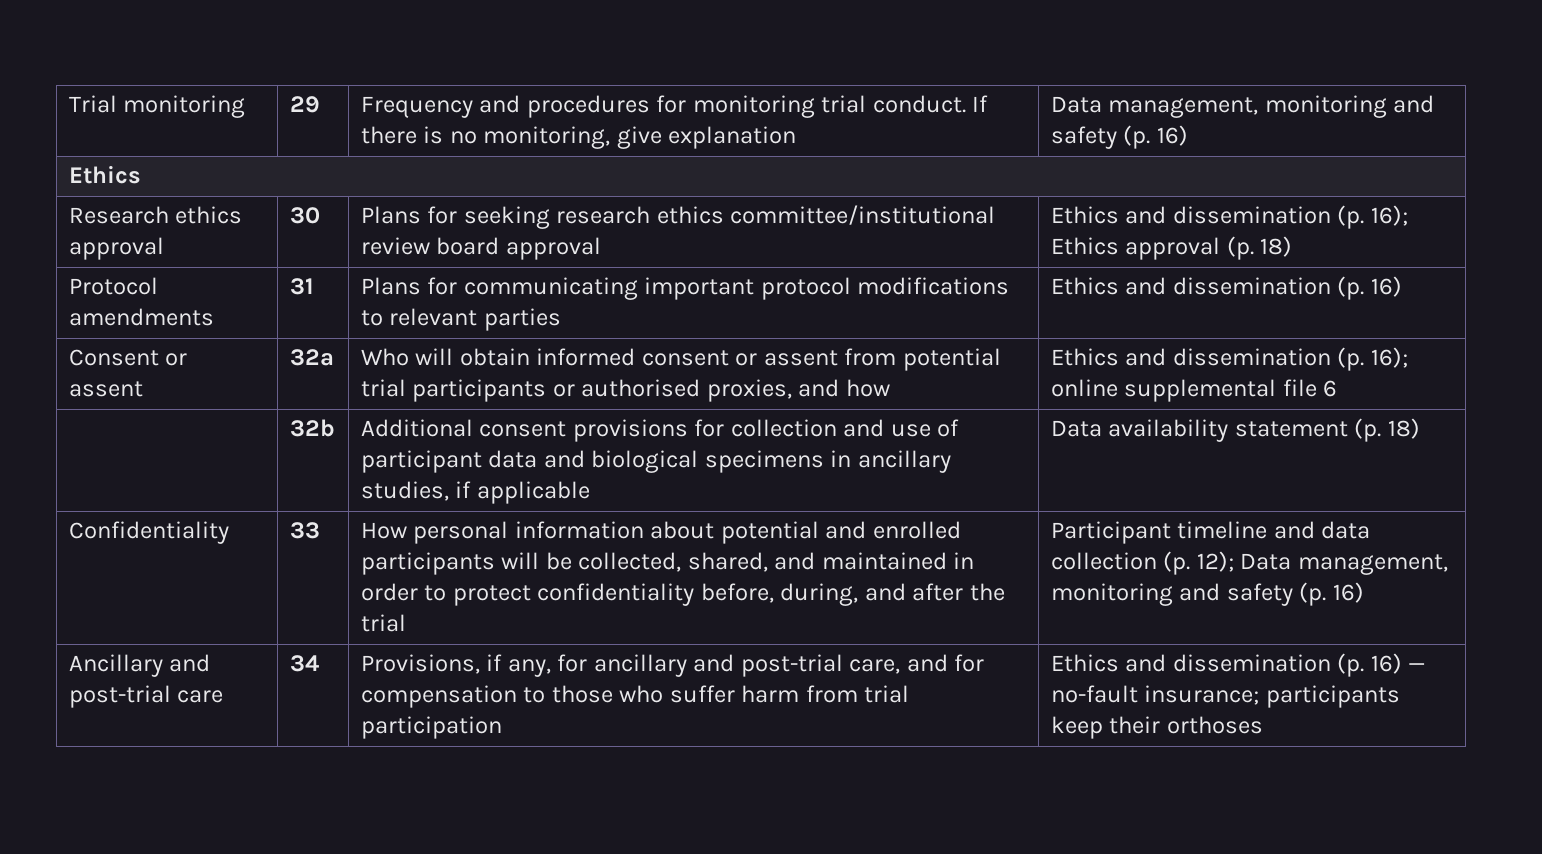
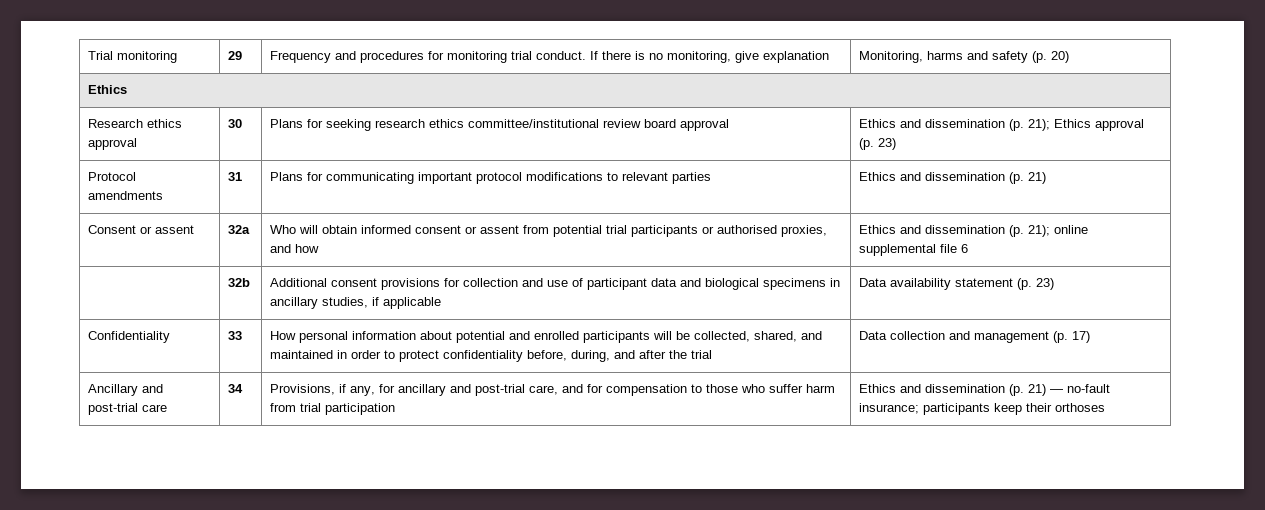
- Trial monitoring | 29 | Frequency and procedures for monitoring trial conduct. If there is no monitoring, give explanation | Data management, monitoring and safety (p. 16)
+ Trial monitoring | 29 | Frequency and procedures for monitoring trial conduct. If there is no monitoring, give explanation | Monitoring, harms and safety (p. 20)
- Research ethics approval | 30 | Plans for seeking research ethics committee/institutional review board approval | Ethics and dissemination (p. 16); Ethics approval (p. 18)
+ Research ethics approval | 30 | Plans for seeking research ethics committee/institutional review board approval | Ethics and dissemination (p. 21); Ethics approval (p. 23)
- Protocol amendments | 31 | Plans for communicating important protocol modifications to relevant parties | Ethics and dissemination (p. 16)
+ Protocol amendments | 31 | Plans for communicating important protocol modifications to relevant parties | Ethics and dissemination (p. 21)
- Consent or assent | 32a | Who will obtain informed consent or assent from potential trial participants or authorised proxies, and how | Ethics and dissemination (p. 16); online supplemental file 6
+ Consent or assent | 32a | Who will obtain informed consent or assent from potential trial participants or authorised proxies, and how | Ethics and dissemination (p. 21); online supplemental file 6
- | 32b | Additional consent provisions for collection and use of participant data and biological specimens in ancillary studies, if applicable | Data availability statement (p. 18)
+ | 32b | Additional consent provisions for collection and use of participant data and biological specimens in ancillary studies, if applicable | Data availability statement (p. 23)
- Participant timeline and data collection (p. 12); Data management, monitoring and safety (p. 16)
+ Data collection and management (p. 17)
- Ancillary and post-trial care | 34 | Provisions, if any, for ancillary and post-trial care, and for compensation to those who suffer harm from trial participation | Ethics and dissemination (p. 16) — no-fault insurance; participants keep their orthoses
+ Ancillary and post-trial care | 34 | Provisions, if any, for ancillary and post-trial care, and for compensation to those who suffer harm from trial participation | Ethics and dissemination (p. 21) — no-fault insurance; participants keep their orthoses

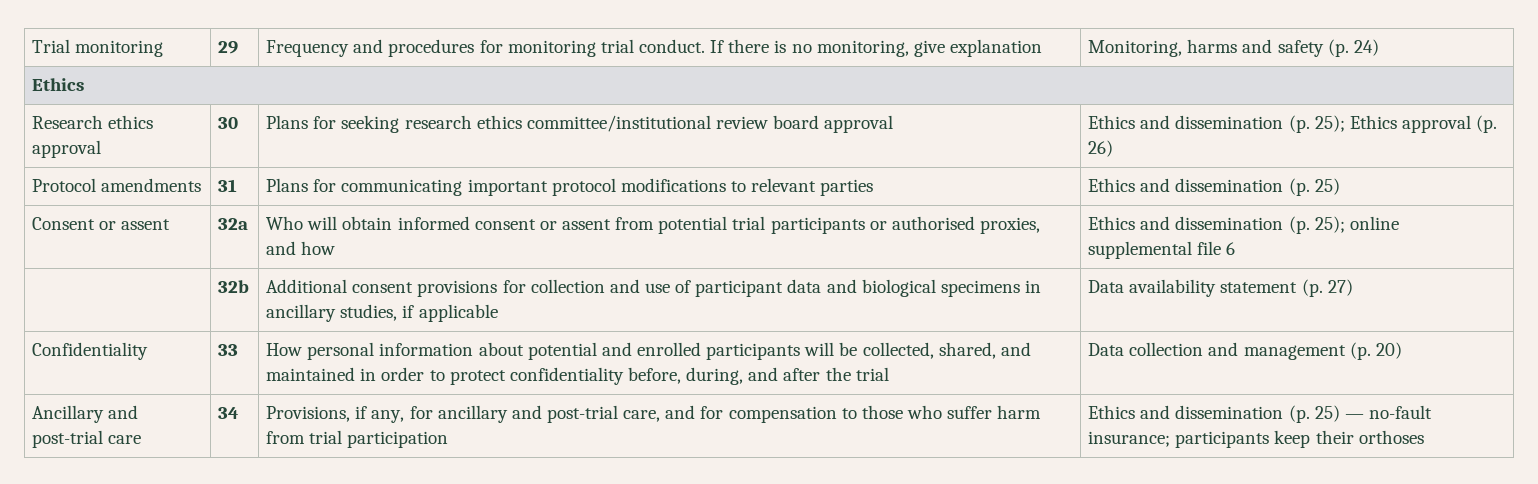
- Trial monitoring | 29 | Frequency and procedures for monitoring trial conduct. If there is no monitoring, give explanation | Monitoring, harms and safety (p. 20)
+ Trial monitoring | 29 | Frequency and procedures for monitoring trial conduct. If there is no monitoring, give explanation | Monitoring, harms and safety (p. 24)
- Research ethics approval | 30 | Plans for seeking research ethics committee/institutional review board approval | Ethics and dissemination (p. 21); Ethics approval (p. 23)
+ Research ethics approval | 30 | Plans for seeking research ethics committee/institutional review board approval | Ethics and dissemination (p. 25); Ethics approval (p. 26)
- Protocol amendments | 31 | Plans for communicating important protocol modifications to relevant parties | Ethics and dissemination (p. 21)
+ Protocol amendments | 31 | Plans for communicating important protocol modifications to relevant parties | Ethics and dissemination (p. 25)
- Consent or assent | 32a | Who will obtain informed consent or assent from potential trial participants or authorised proxies, and how | Ethics and dissemination (p. 21); online supplemental file 6
+ Consent or assent | 32a | Who will obtain informed consent or assent from potential trial participants or authorised proxies, and how | Ethics and dissemination (p. 25); online supplemental file 6
- | 32b | Additional consent provisions for collection and use of participant data and biological specimens in ancillary studies, if applicable | Data availability statement (p. 23)
+ | 32b | Additional consent provisions for collection and use of participant data and biological specimens in ancillary studies, if applicable | Data availability statement (p. 27)
- Confidentiality | 33 | How personal information about potential and enrolled participants will be collected, shared, and maintained in order to protect confidentiality before, during, and after the trial | Data collection and management (p. 17)
+ Confidentiality | 33 | How personal information about potential and enrolled participants will be collected, shared, and maintained in order to protect confidentiality before, during, and after the trial | Data collection and management (p. 20)
- Ancillary and post-trial care | 34 | Provisions, if any, for ancillary and post-trial care, and for compensation to those who suffer harm from trial participation | Ethics and dissemination (p. 21) — no-fault insurance; participants keep their orthoses
+ Ancillary and post-trial care | 34 | Provisions, if any, for ancillary and post-trial care, and for compensation to those who suffer harm from trial participation | Ethics and dissemination (p. 25) — no-fault insurance; participants keep their orthoses

